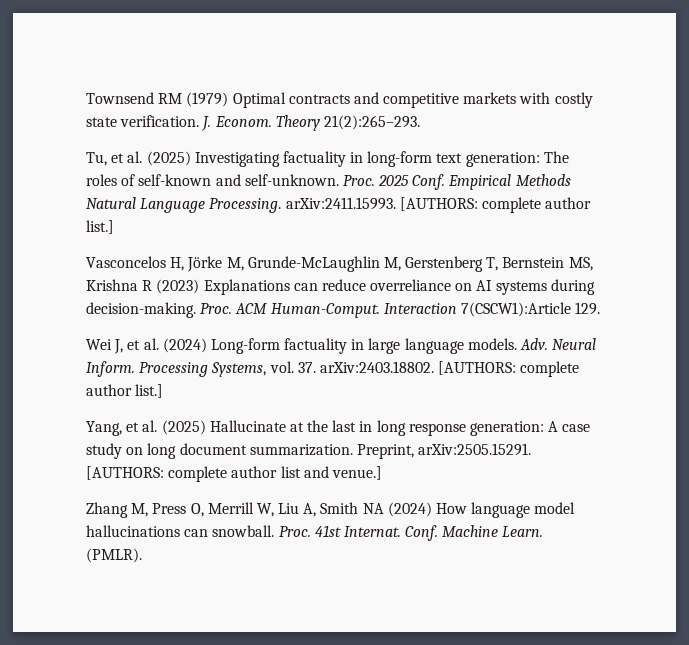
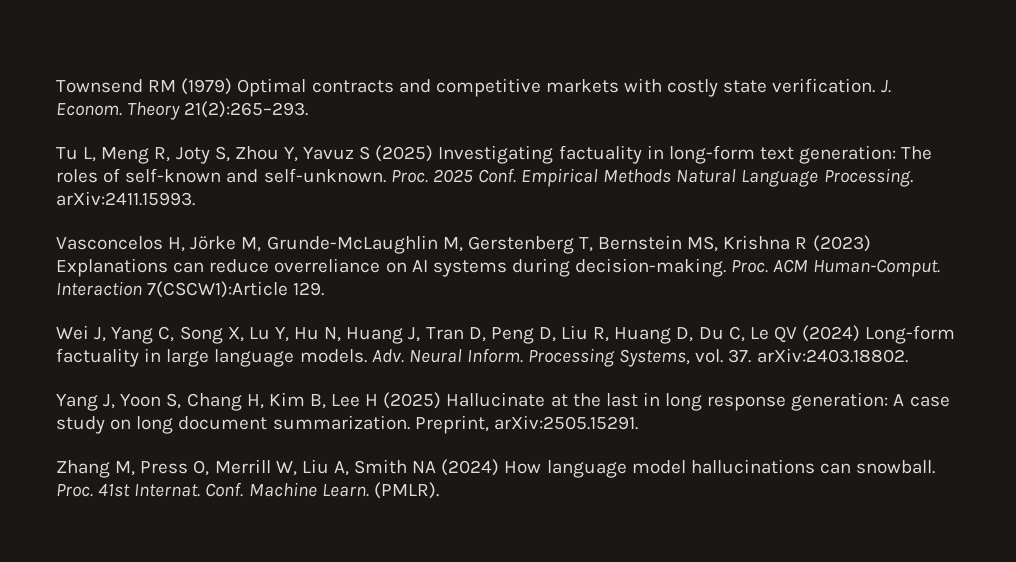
- Tu, et al. (2025) Investigating factuality in long-form text generation: The roles of self-known and self-unknown.
+ Tu L, Meng R, Joty S, Zhou Y, Yavuz S (2025) Investigating factuality in long-form text generation: The roles of self-known and self-unknown.
- Empirical Methods Natural Language Processing. arXiv:2411.15993. [AUTHORS: complete author list.]
+ Empirical Methods Natural Language Processing. arXiv:2411.15993.
- Wei J, et al. (2024) Long-form factuality in large language models.
+ Wei J, Yang C, Song X, Lu Y, Hu N, Huang J, Tran D, Peng D, Liu R, Huang D, Du C, Le QV (2024) Long-form factuality in large language models.
- Processing Systems, vol. 37. arXiv:2403.18802. [AUTHORS: complete author list.]
- Yang, et al. (2025) Hallucinate at the last in long response generation: A case study on long document summarization.
+ Processing Systems, vol. 37. arXiv:2403.18802.
+ Yang J, Yoon S, Chang H, Kim B, Lee H (2025) Hallucinate at the last in long response generation: A case study on long document summarization.
- Preprint, arXiv:2505.15291. [AUTHORS: complete author list and venue.]
+ Preprint, arXiv:2505.15291.

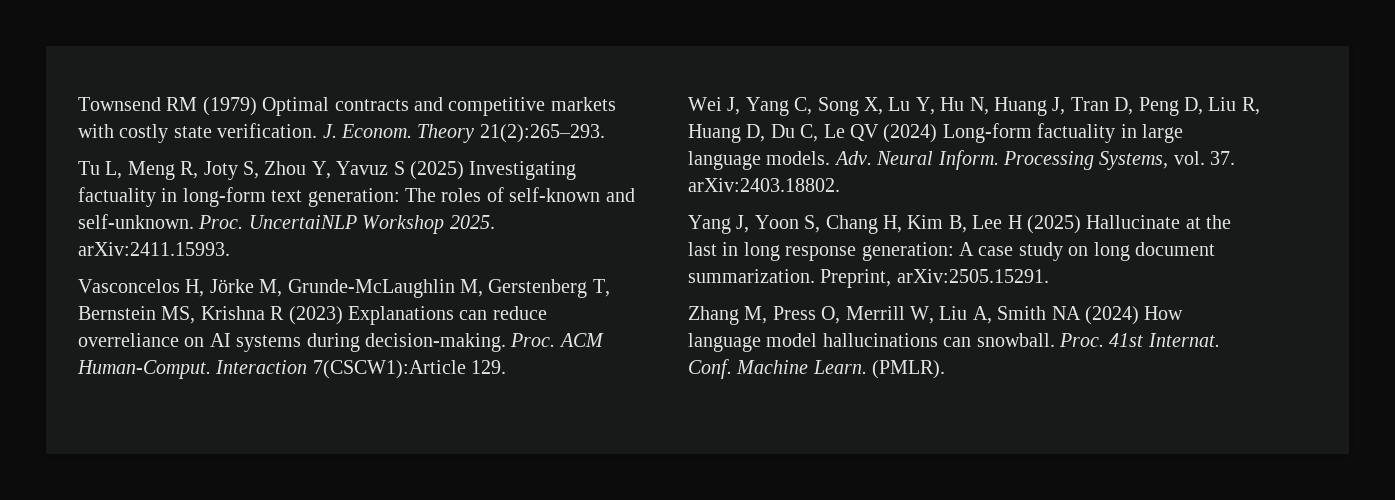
- 2025 Conf. Empirical Methods Natural Language Processing. arXiv:2411.15993.
+ UncertaiNLP Workshop 2025. arXiv:2411.15993.

